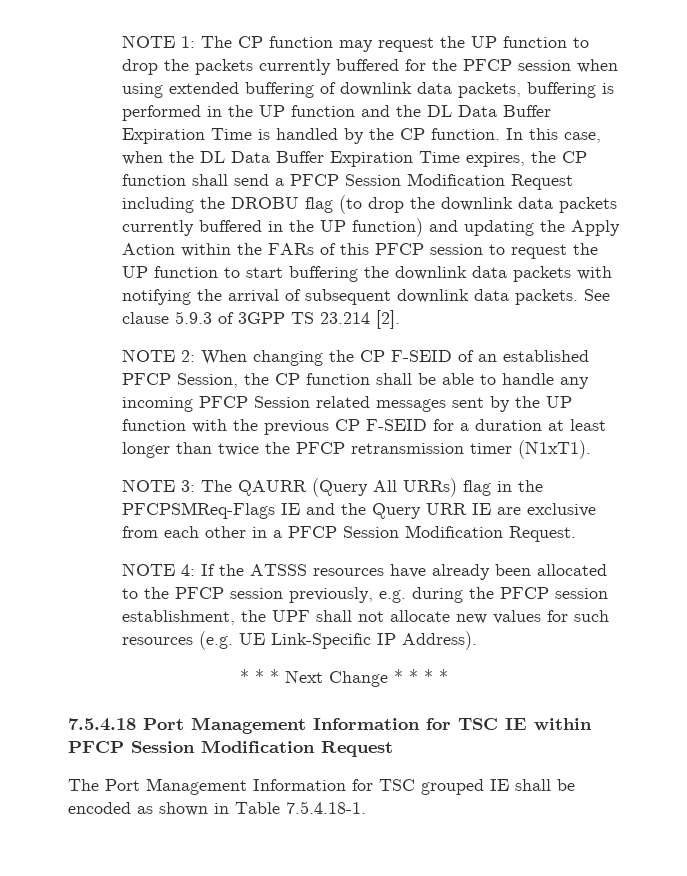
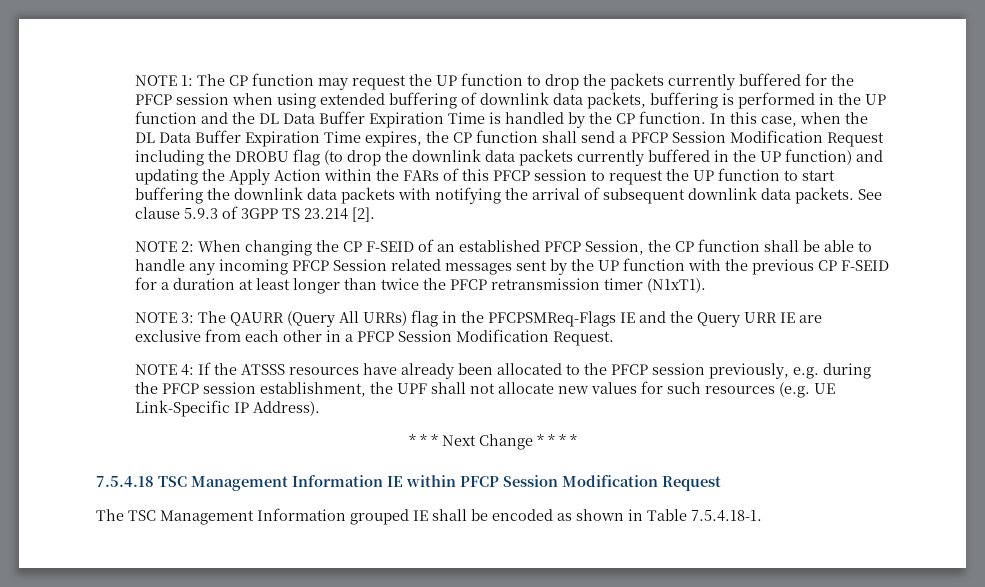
- 7.5.4.18 Port Management Information for TSC IE within PFCP Session Modification Request
+ 7.5.4.18 TSC Management Information IE within PFCP Session Modification Request
- The Port Management Information for TSC grouped IE shall be encoded as shown in Table 7.5.4.18-1.
+ The TSC Management Information grouped IE shall be encoded as shown in Table 7.5.4.18-1.

